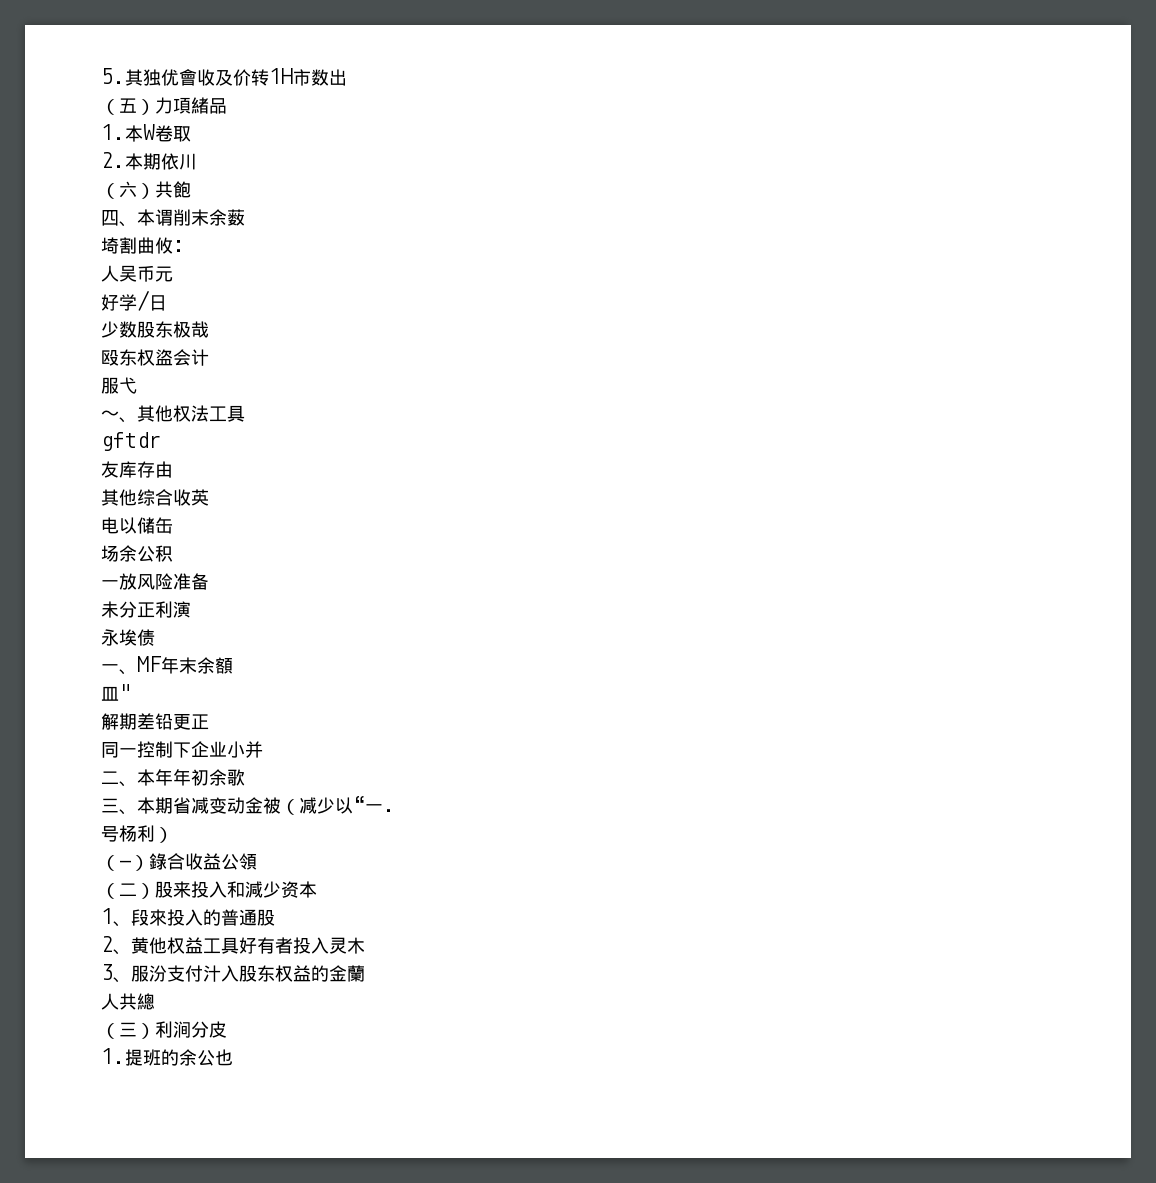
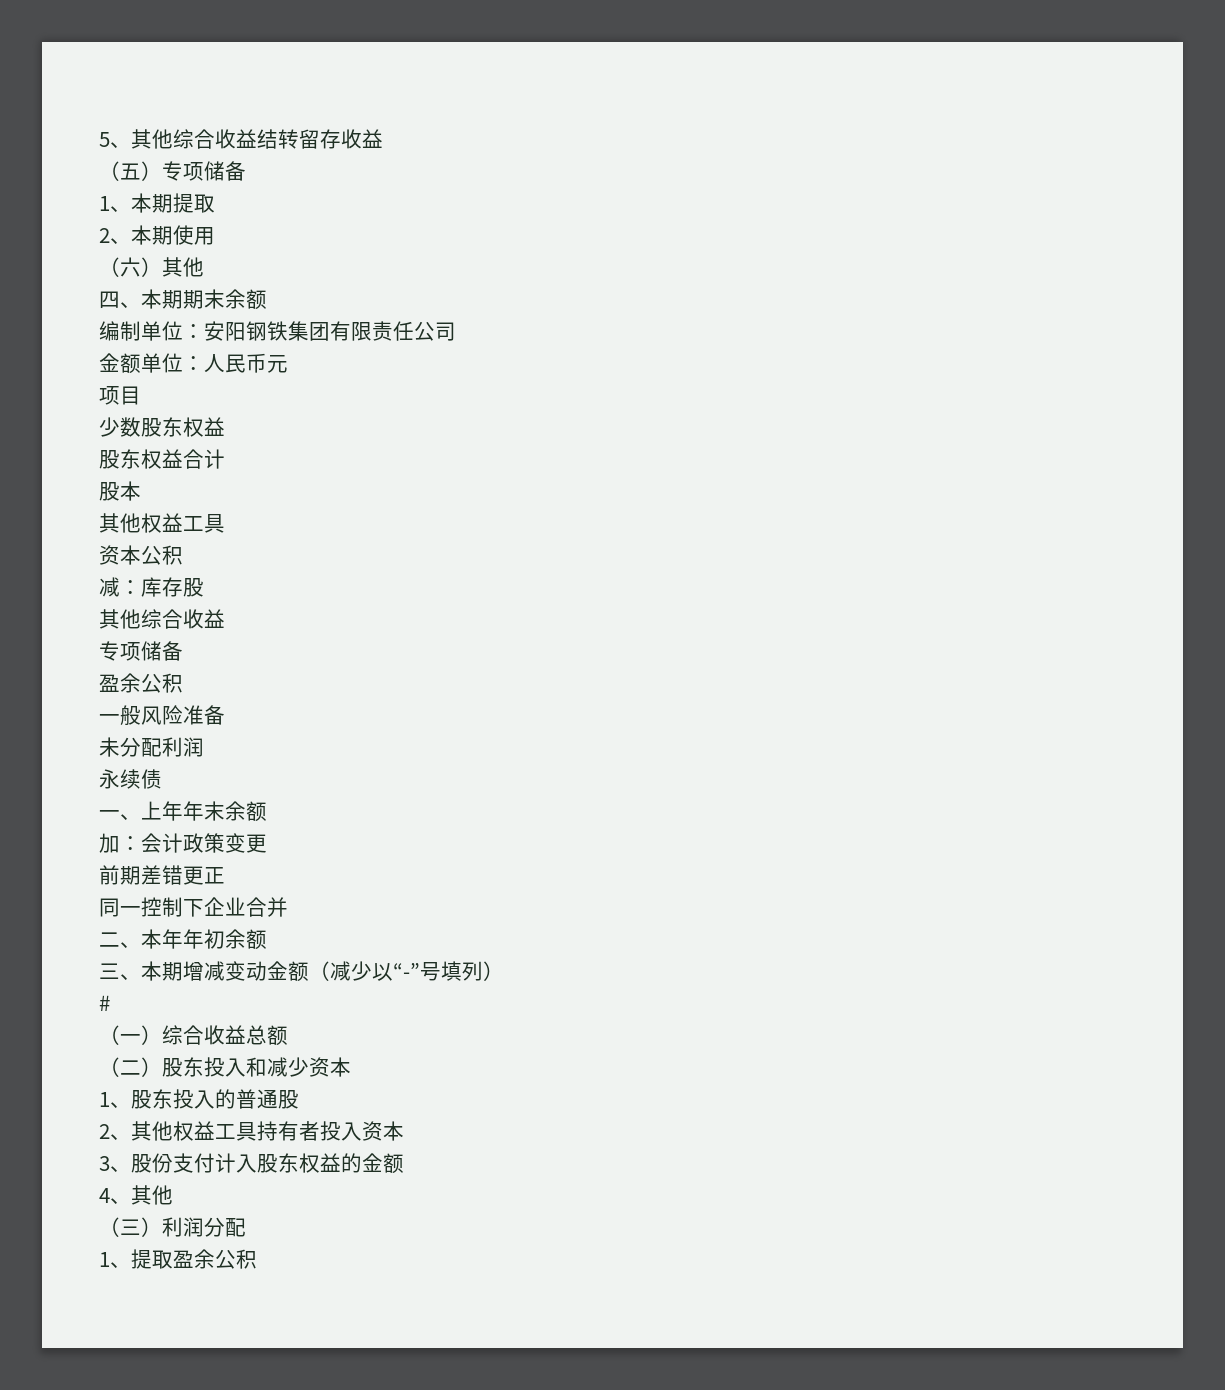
- 5.其独优會收及价转1H市数出
- （五）力項緒品
- 1.本W卷取
- 2.本期依川
+ 5、其他综合收益结转留存收益
+ （五）专项储备
+ 1、本期提取
+ 2、本期使用
- （六）共飽
+ （六）其他
- 四、本谓削末余薮
- 埼割曲攸:
- 人吴币元
+ 四、本期期末余额
+ 编制单位：安阳钢铁集团有限责任公司
+ 金额单位：人民币元
- 好学/日
+ 项目
- 少数股东极哉
- 殴东权盜会计
- 服弋
- 〜、其他权法工具
- gftdr
- 友库存由
- 其他综合收英
- 电以储缶
- 场余公积
+ 少数股东权益
+ 股东权益合计
+ 股本
+ 其他权益工具
+ 资本公积
+ 减：库存股
+ 其他综合收益
+ 专项储备
+ 盈余公积
- 一放风险准备
+ 一般风险准备
- 未分正利演
+ 未分配利润
- 永埃债
+ 永续债
- 一、MF年末余額
- 皿"
- 解期差铅更正
+ 一、上年年末余额
+ 加：会计政策变更
+ 前期差错更正
- 同一控制下企业小并
+ 同一控制下企业合并
- 二、本年年初余歌
+ 二、本年年初余额
- 三、本期省减变动金被（减少以“一.
- 号杨利）
- （-）錄合收益公領
+ 三、本期增减变动金额（减少以“-”号填列）
+ #
+ （一）综合收益总额
- （二）股来投入和減少资本
+ （二）股东投入和减少资本
- 1、段來投入的普通股
+ 1、股东投入的普通股
- 2、黄他权益工具好有者投入灵木
+ 2、其他权益工具持有者投入资本
- 3、服汾支付汁入股东权益的金蘭
- 人共總
+ 3、股份支付计入股东权益的金额
+ 4、其他
- （三）利涧分皮
- 1.提班的余公也
+ （三）利润分配
+ 1、提取盈余公积

